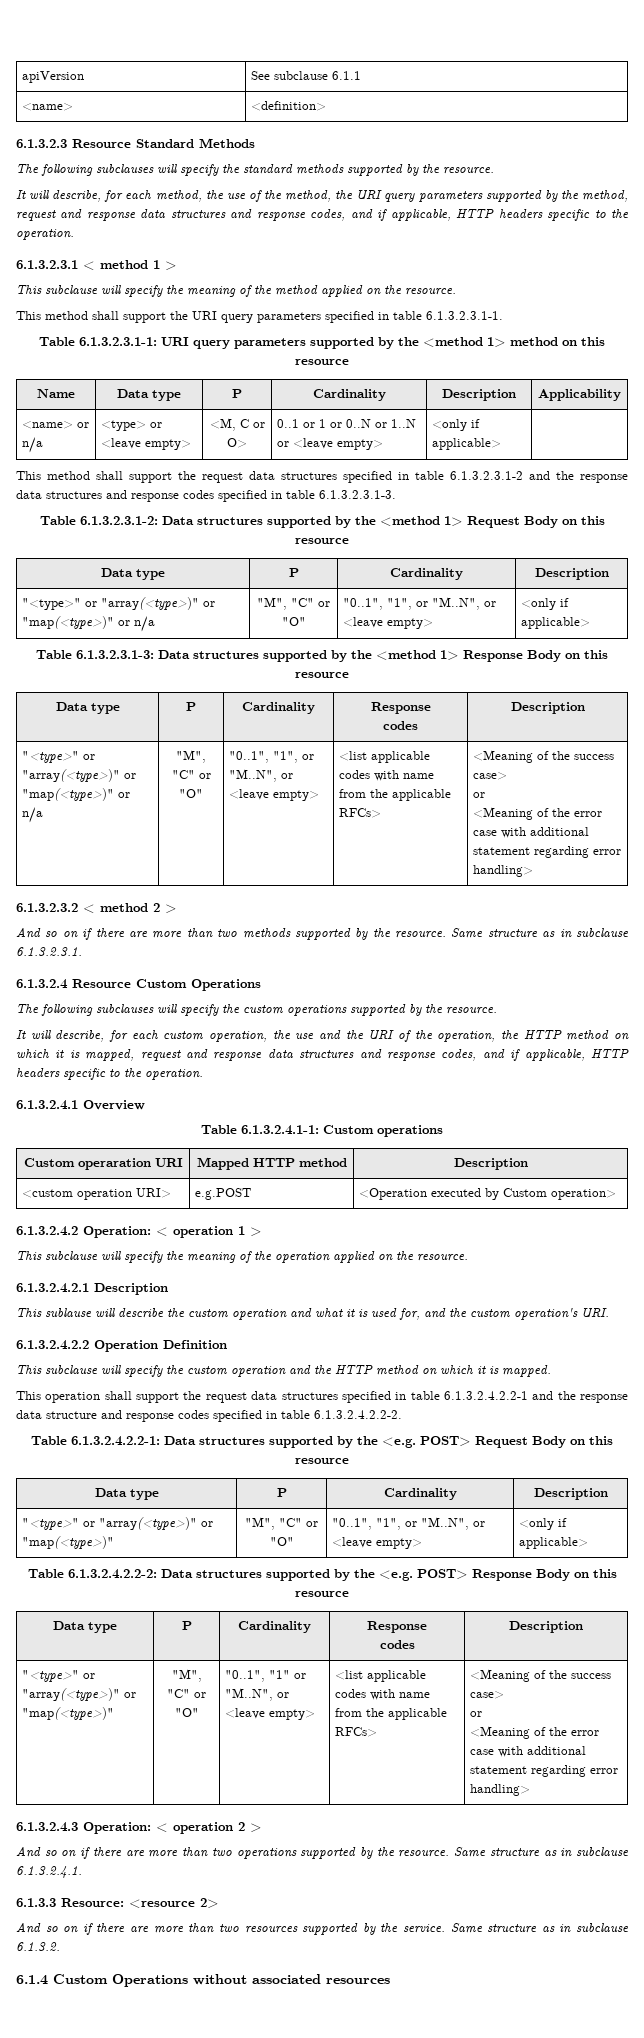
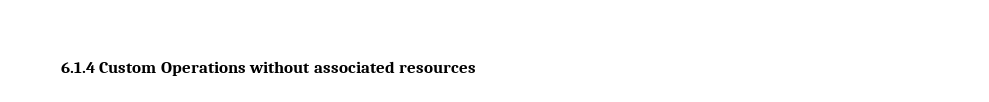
- apiVersion | See subclause 6.1.1
- <name> | <definition>
- 6.1.3.2.3 Resource Standard Methods
- The following subclauses will specify the standard methods supported by the resource.
- It will describe, for each method, the use of the method, the URI query parameters supported by the method, request and response data structures and response codes, and if applicable, HTTP headers specific to the operation.
- 6.1.3.2.3.1 < method 1 >
- This subclause will specify the meaning of the method applied on the resource.
- This method shall support the URI query parameters specified in table 6.1.3.2.3.1-1.
- Table 6.1.3.2.3.1-1: URI query parameters supported by the <method 1> method on this resource
- Name | Data type | P | Cardinality | Description | Applicability
- <name> or n/a | <type> or <leave empty> | <M, C or O> | 0..1 or 1 or 0..N or 1..N or <leave empty> | <only if applicable> |
- This method shall support the request data structures specified in table 6.1.3.2.3.1-2 and the response data structures and response codes specified in table 6.1.3.2.3.1-3.
- Table 6.1.3.2.3.1-2: Data structures supported by the <method 1> Request Body on this resource
- Data type | P | Cardinality | Description
- "<type>" or "array(<type>)" or "map(<type>)" or n/a | "M", "C" or "O" | "0..1", "1", or "M..N", or <leave empty> | <only if applicable>
- Table 6.1.3.2.3.1-3: Data structures supported by the <method 1> Response Body on this resource
- Data type | P | Cardinality | Response
- codes | Description
- "<type>" or "array(<type>)" or "map(<type>)" or n/a | "M", "C" or "O" | "0..1", "1", or "M..N", or <leave empty> | <list applicable codes with name from the applicable RFCs> | <Meaning of the success case>
- or
- <Meaning of the error case with additional statement regarding error handling>
- 6.1.3.2.3.2 < method 2 >
- And so on if there are more than two methods supported by the resource. Same structure as in subclause 6.1.3.2.3.1.
- 6.1.3.2.4 Resource Custom Operations
- The following subclauses will specify the custom operations supported by the resource.
- It will describe, for each custom operation, the use and the URI of the operation, the HTTP method on which it is mapped, request and response data structures and response codes, and if applicable, HTTP headers specific to the operation.
- 6.1.3.2.4.1 Overview
- Table 6.1.3.2.4.1-1: Custom operations
- Custom operaration URI | Mapped HTTP method | Description
- <custom operation URI> | e.g.POST | <Operation executed by Custom operation>
- 6.1.3.2.4.2 Operation: < operation 1 >
- This subclause will specify the meaning of the operation applied on the resource.
- 6.1.3.2.4.2.1 Description
- This sublause will describe the custom operation and what it is used for, and the custom operation's URI.
- 6.1.3.2.4.2.2 Operation Definition
- This subclause will specify the custom operation and the HTTP method on which it is mapped.
- This operation shall support the request data structures specified in table 6.1.3.2.4.2.2-1 and the response data structure and response codes specified in table 6.1.3.2.4.2.2-2.
- Table 6.1.3.2.4.2.2-1: Data structures supported by the <e.g. POST> Request Body on this resource
- Data type | P | Cardinality | Description
- "<type>" or "array(<type>)" or "map(<type>)" | "M", "C" or "O" | "0..1", "1", or "M..N", or <leave empty> | <only if applicable>
- Table 6.1.3.2.4.2.2-2: Data structures supported by the <e.g. POST> Response Body on this resource
- Data type | P | Cardinality | Response
- codes | Description
- "<type>" or "array(<type>)" or "map(<type>)" | "M", "C" or "O" | "0..1", "1" or "M..N", or <leave empty> | <list applicable codes with name from the applicable RFCs> | <Meaning of the success case>
- or
- <Meaning of the error case with additional statement regarding error handling>
- 6.1.3.2.4.3 Operation: < operation 2 >
- And so on if there are more than two operations supported by the resource. Same structure as in subclause 6.1.3.2.4.1.
- 6.1.3.3 Resource: <resource 2>
- And so on if there are more than two resources supported by the service. Same structure as in subclause 6.1.3.2.

